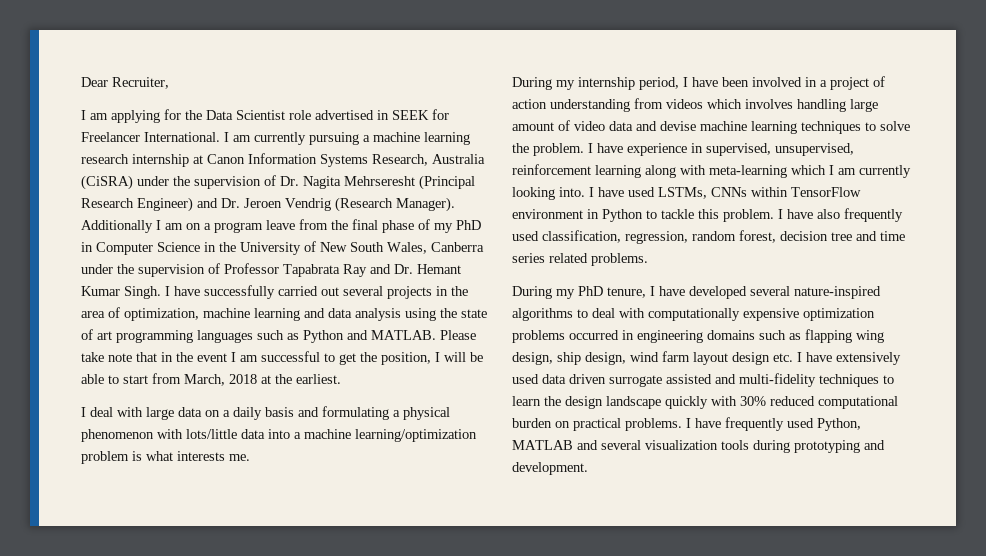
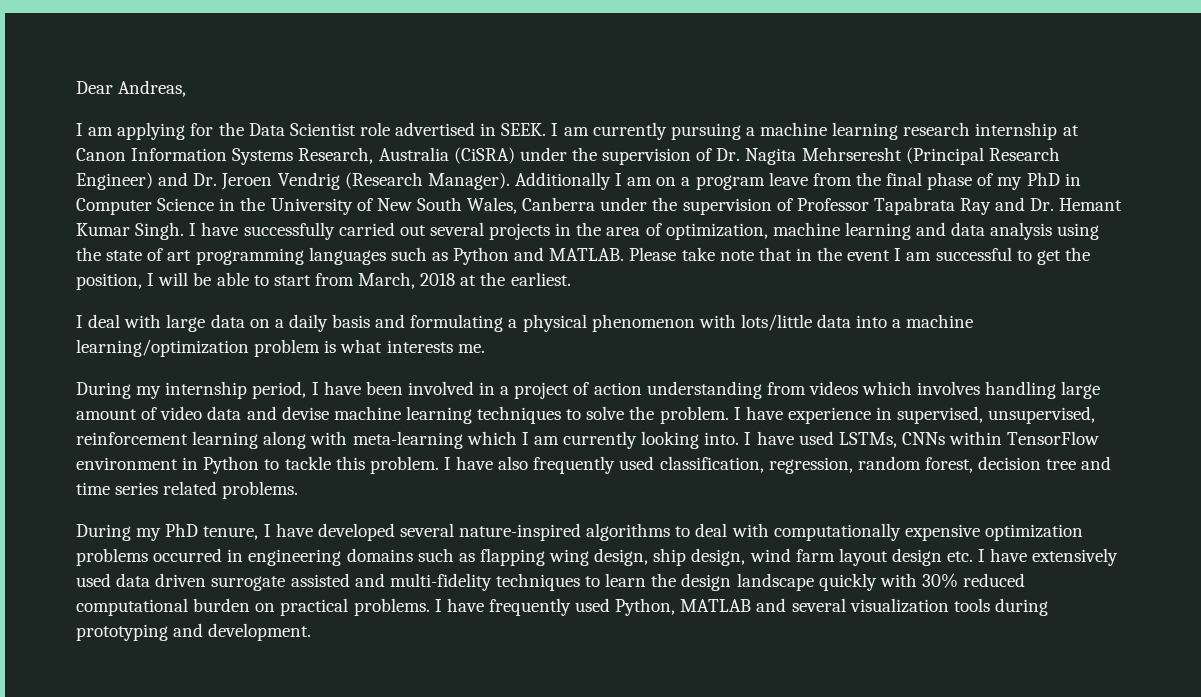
- Dear Recruiter,
+ Dear Andreas,
- I am applying for the Data Scientist role advertised in SEEK for Freelancer International.
+ I am applying for the Data Scientist role advertised in SEEK.

